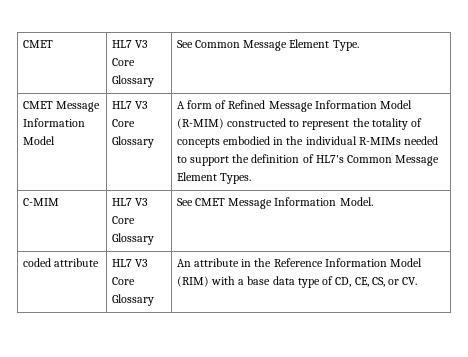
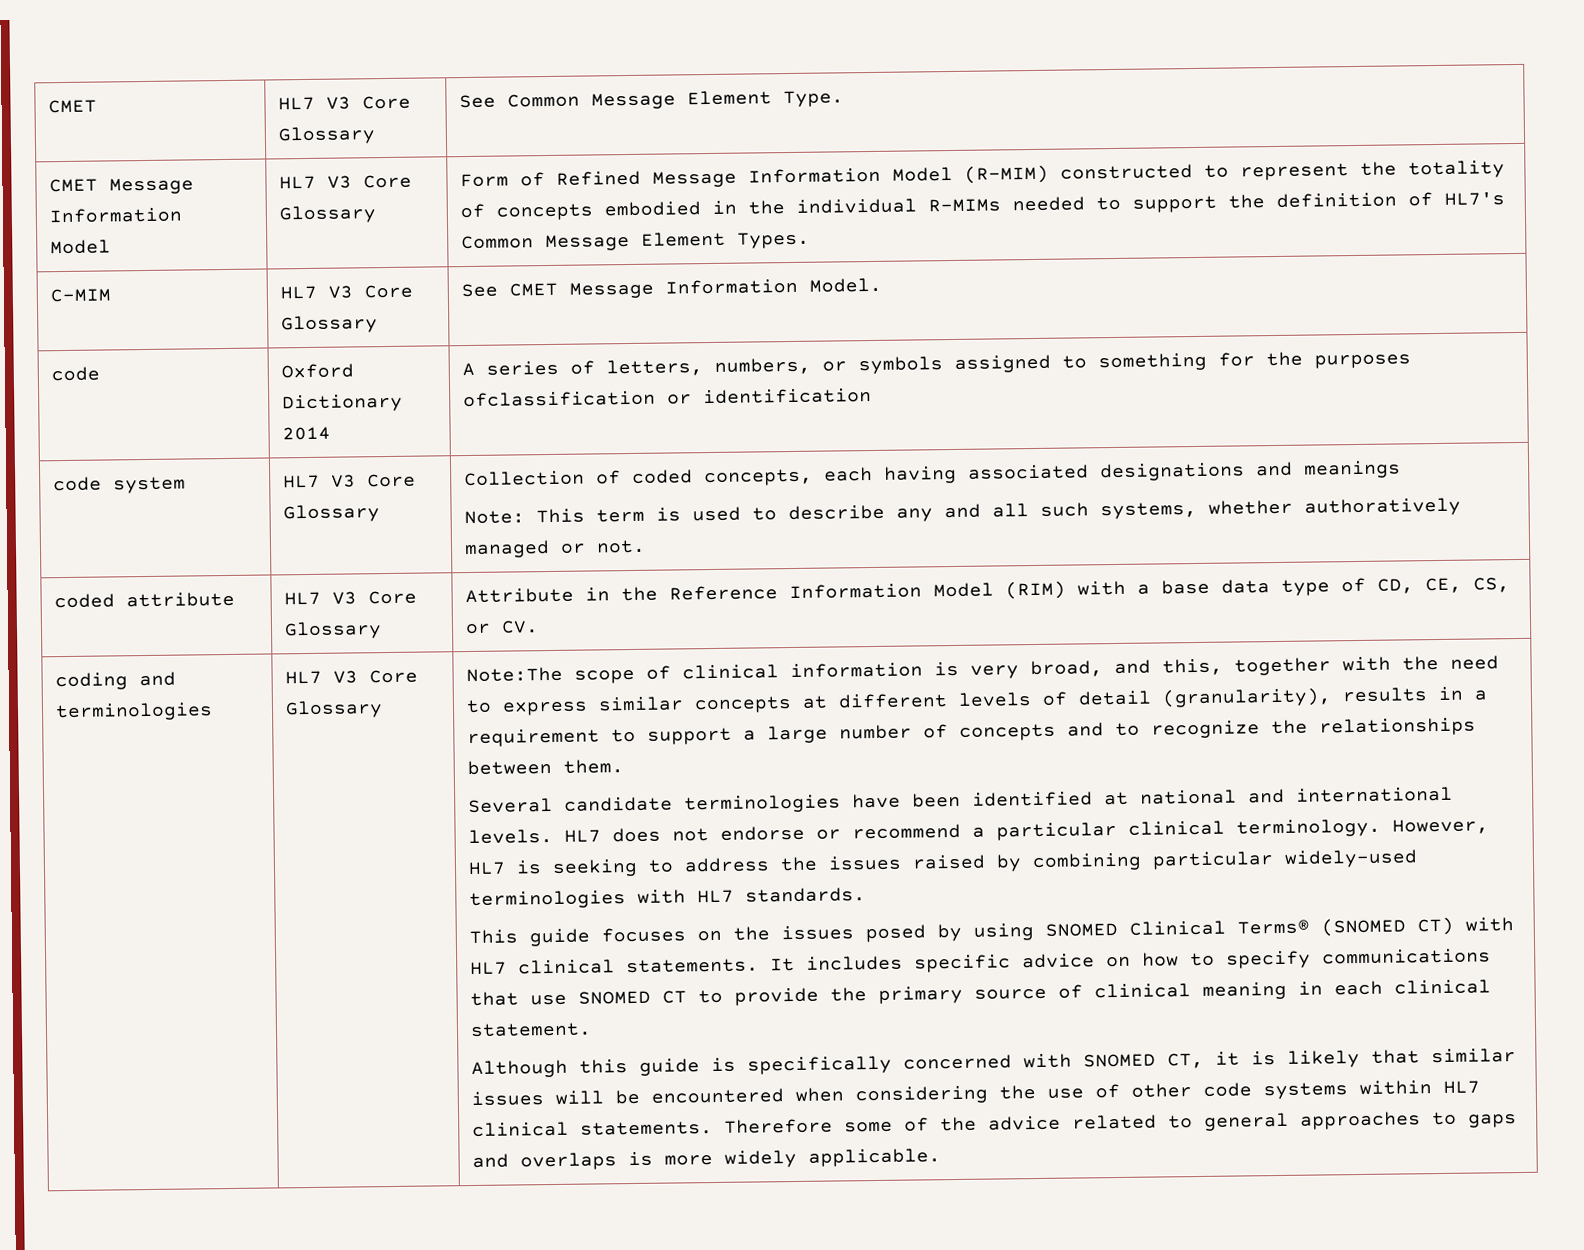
- CMET Message Information Model | HL7 V3 Core Glossary | A form of Refined Message Information Model (R-MIM) constructed to represent the totality of concepts embodied in the individual R-MIMs needed to support the definition of HL7's Common Message Element Types.
+ CMET Message Information Model | HL7 V3 Core Glossary | Form of Refined Message Information Model (R-MIM) constructed to represent the totality of concepts embodied in the individual R-MIMs needed to support the definition of HL7's Common Message Element Types.
+ code | Oxford Dictionary 2014 | A series of letters, numbers, or symbols assigned to something for the purposes ofclassification or identification
+ code system | HL7 V3 Core Glossary | Collection of coded concepts, each having associated designations and meanings
+ Note: This term is used to describe any and all such systems, whether authoratively managed or not.
- coded attribute | HL7 V3 Core Glossary | An attribute in the Reference Information Model (RIM) with a base data type of CD, CE, CS, or CV.
+ coded attribute | HL7 V3 Core Glossary | Attribute in the Reference Information Model (RIM) with a base data type of CD, CE, CS, or CV.
+ coding and terminologies | HL7 V3 Core Glossary | Note:The scope of clinical information is very broad, and this, together with the need to express similar concepts at different levels of detail (granularity), results in a requirement to support a large number of concepts and to recognize the relationships between them.
+ Several candidate terminologies have been identified at national and international levels. HL7 does not endorse or recommend a particular clinical terminology. However, HL7 is seeking to address the issues raised by combining particular widely-used terminologies with HL7 standards.
+ This guide focuses on the issues posed by using SNOMED Clinical Terms® (SNOMED CT) with HL7 clinical statements. It includes specific advice on how to specify communications that use SNOMED CT to provide the primary source of clinical meaning in each clinical statement.
+ Although this guide is specifically concerned with SNOMED CT, it is likely that similar issues will be encountered when considering the use of other code systems within HL7 clinical statements. Therefore some of the advice related to general approaches to gaps and overlaps is more widely applicable.

